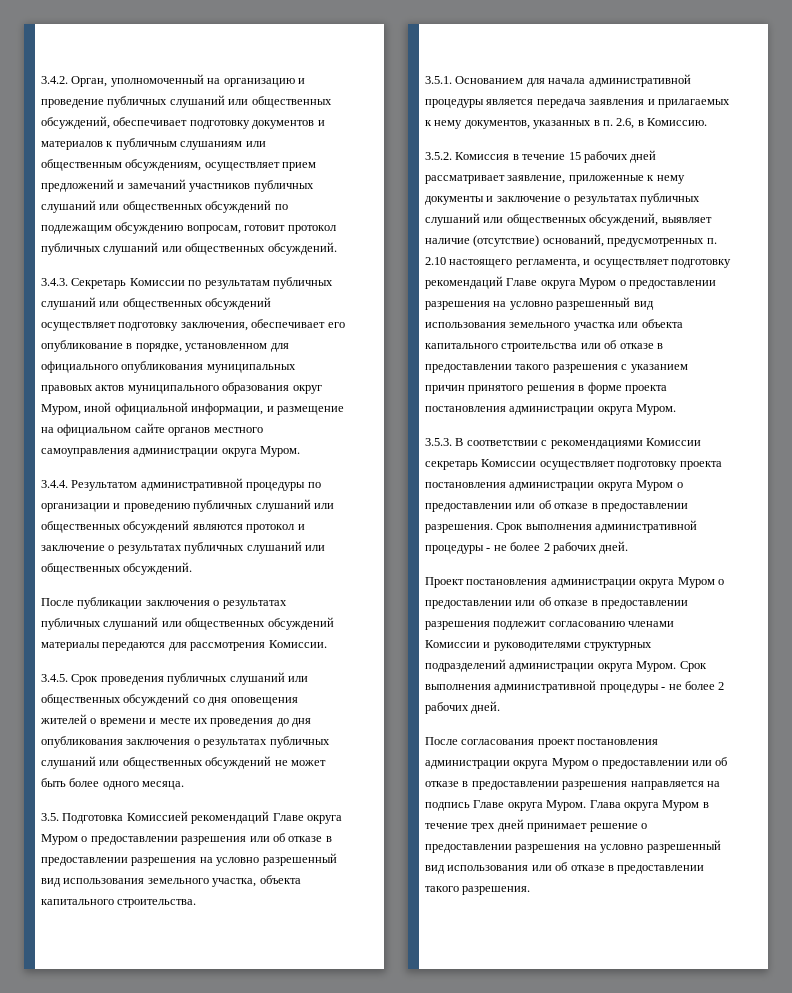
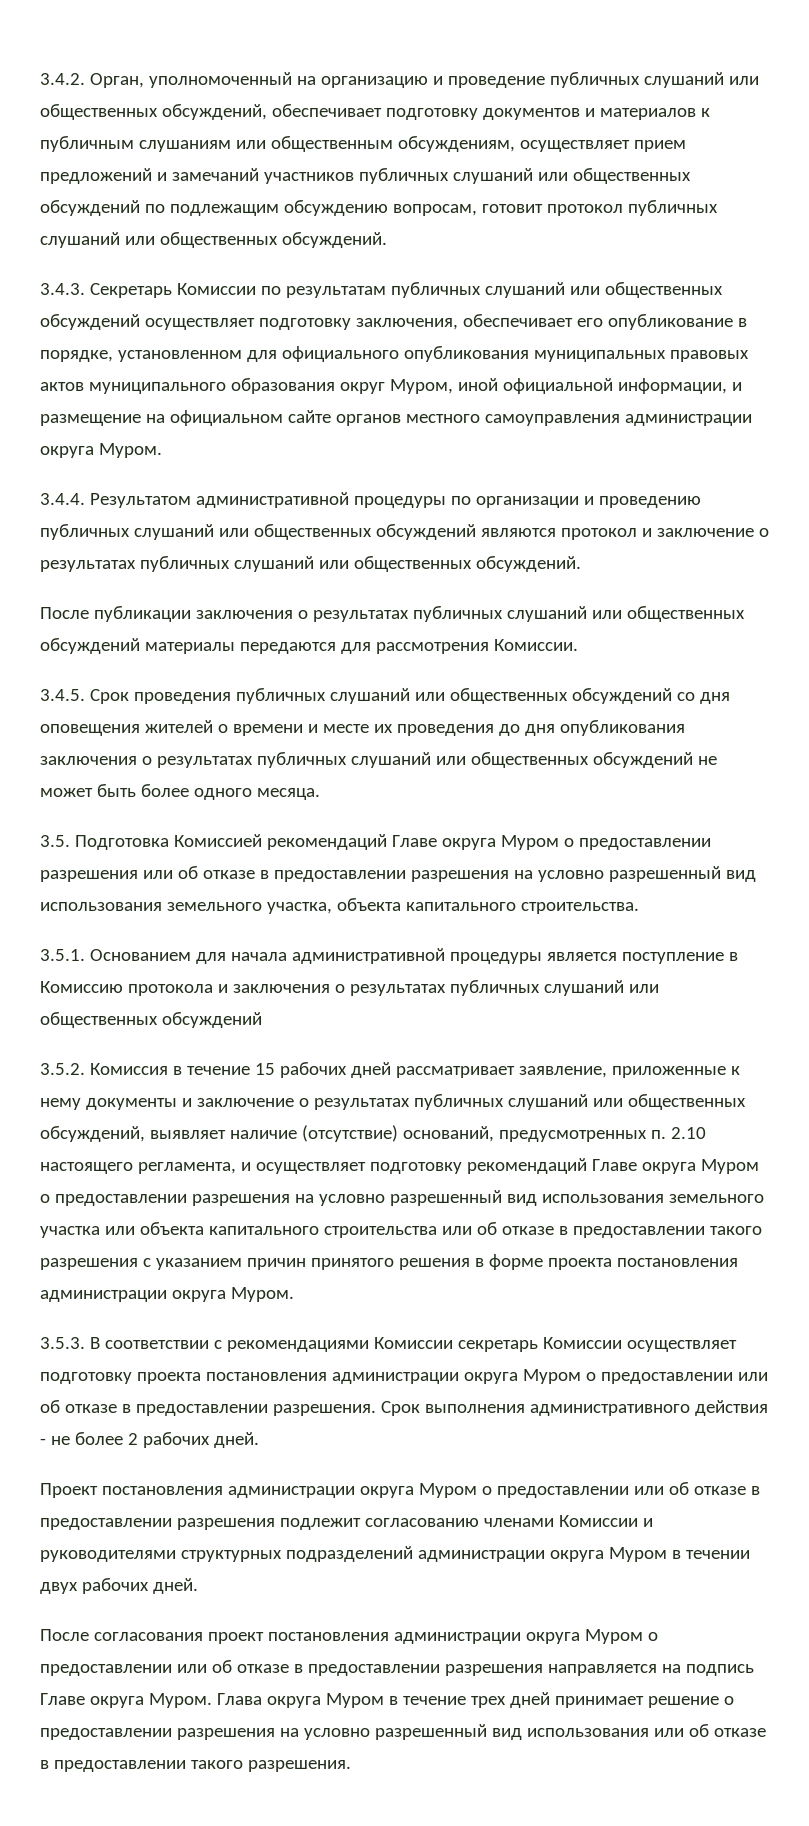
- 3.5.1. Основанием для начала административной процедуры является передача заявления и прилагаемых к нему документов, указанных в п. 2.6, в Комиссию.
+ 3.5.1. Основанием для начала административной процедуры является поступление в Комиссию протокола и заключения о результатах публичных слушаний или общественных обсуждений
- 3.5.3. В соответствии с рекомендациями Комиссии секретарь Комиссии осуществляет подготовку проекта постановления администрации округа Муром о предоставлении или об отказе в предоставлении разрешения. Срок выполнения административной процедуры - не более 2 рабочих дней.
+ 3.5.3. В соответствии с рекомендациями Комиссии секретарь Комиссии осуществляет подготовку проекта постановления администрации округа Муром о предоставлении или об отказе в предоставлении разрешения. Срок выполнения административного действия - не более 2 рабочих дней.
- Проект постановления администрации округа Муром о предоставлении или об отказе в предоставлении разрешения подлежит согласованию членами Комиссии и руководителями структурных подразделений администрации округа Муром. Срок выполнения административной процедуры - не более 2 рабочих дней.
+ Проект постановления администрации округа Муром о предоставлении или об отказе в предоставлении разрешения подлежит согласованию членами Комиссии и руководителями структурных подразделений администрации округа Муром в течении двух рабочих дней.

